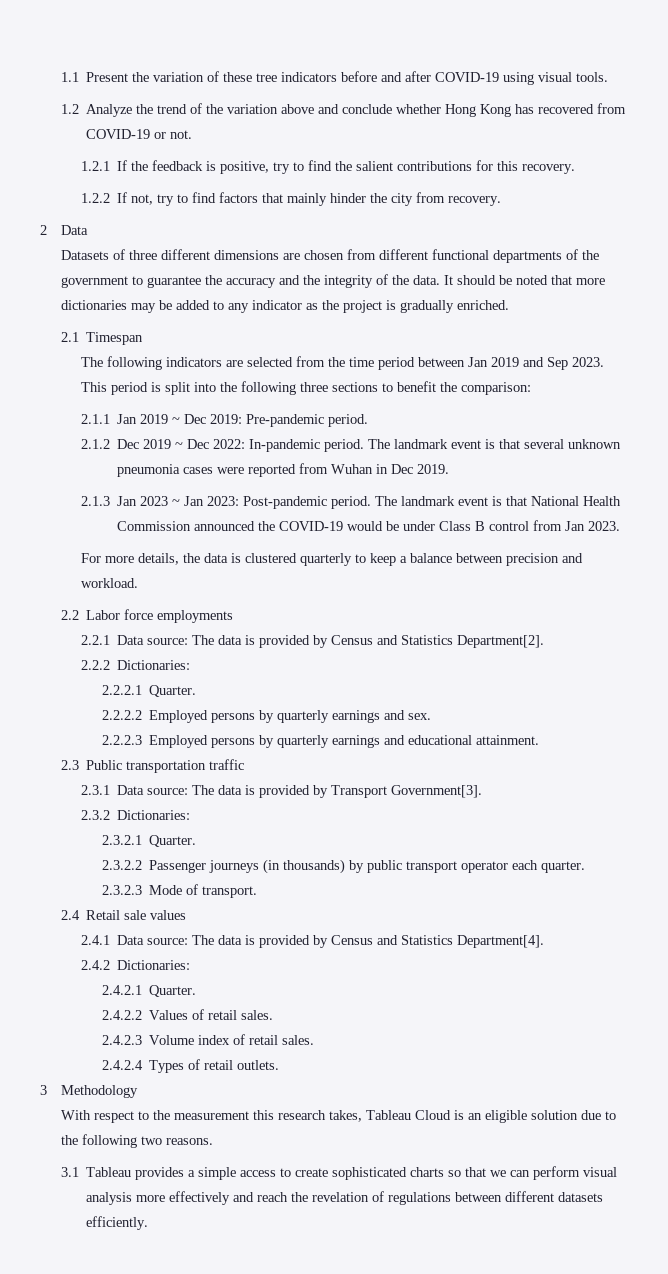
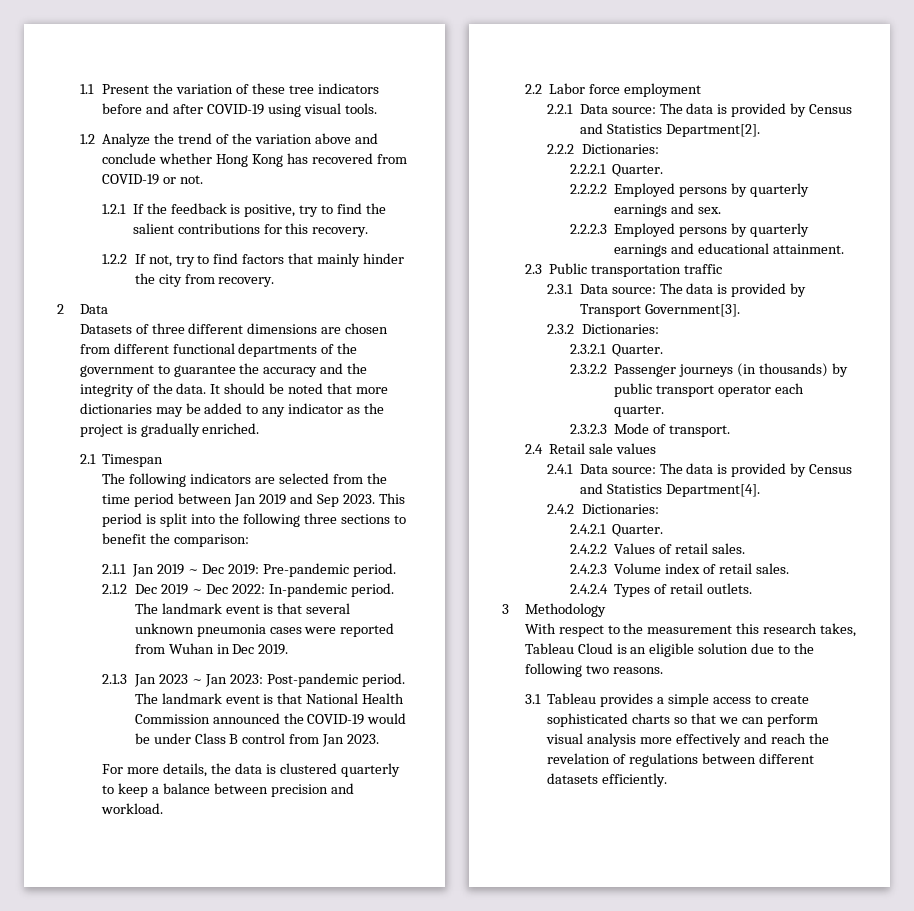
- 2.2 Labor force employments
+ 2.2 Labor force employment

